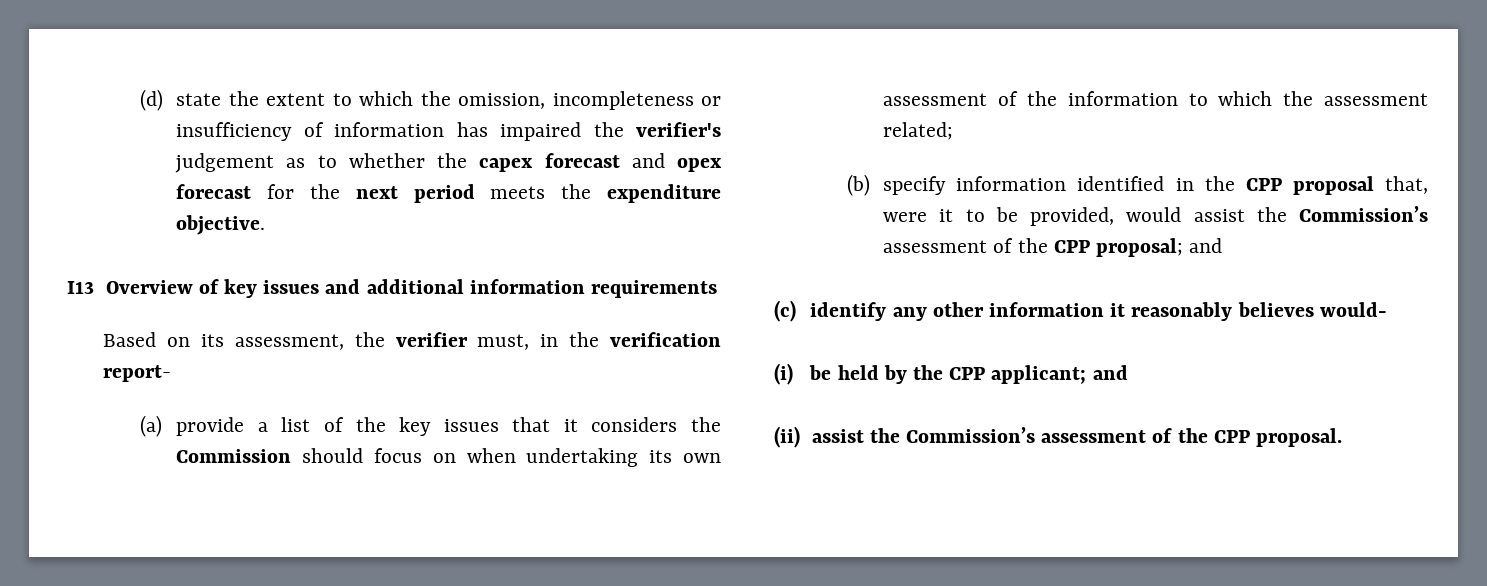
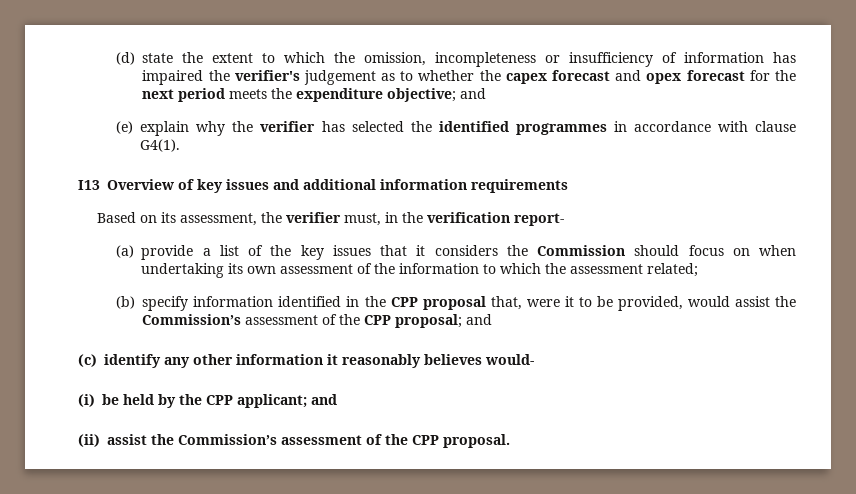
- (d) state the extent to which the omission, incompleteness or insufficiency of information has impaired the verifier's judgement as to whether the capex forecast and opex forecast for the next period meets the expenditure objective.
+ (d) state the extent to which the omission, incompleteness or insufficiency of information has impaired the verifier's judgement as to whether the capex forecast and opex forecast for the next period meets the expenditure objective; and
+ (e) explain why the verifier has selected the identified programmes in accordance with clause G4(1).

